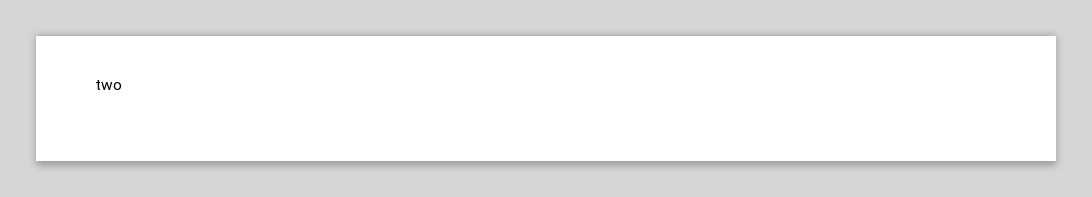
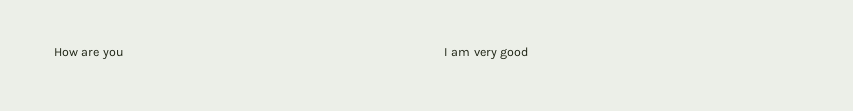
- two
+ How are you
+ I am very good

